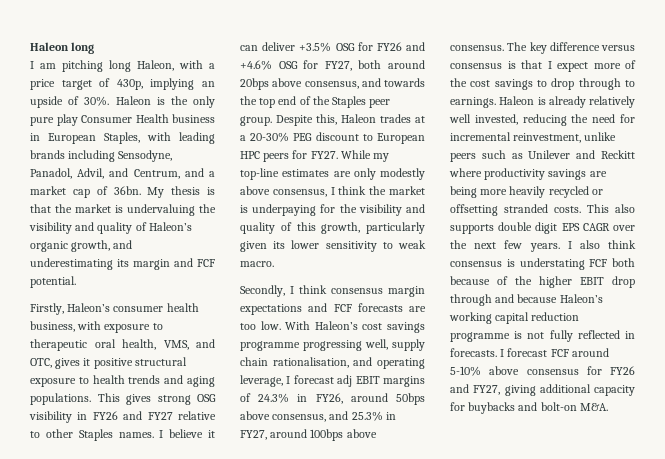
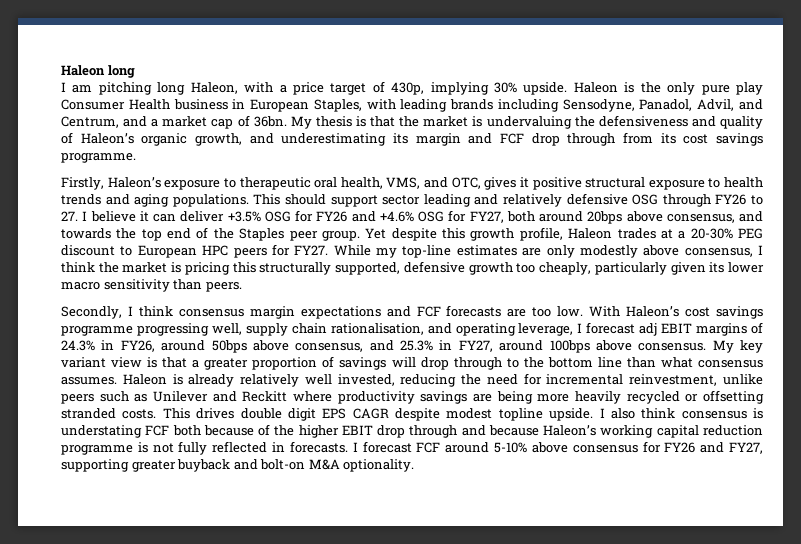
- I am pitching long Haleon, with a price target of 430p, implying an upside of 30%.
+ I am pitching long Haleon, with a price target of 430p, implying 30% upside.
- My thesis is that the market is undervaluing the visibility and quality of Haleon’s organic growth, and underestimating its margin and FCF potential.
- Firstly, Haleon’s consumer health business, with exposure to therapeutic oral health, VMS, and OTC, gives it positive structural exposure to health trends and aging populations.
+ My thesis is that the market is undervaluing the defensiveness and quality of Haleon’s organic growth, and underestimating its margin and FCF drop through from its cost savings programme.
+ Firstly, Haleon’s exposure to therapeutic oral health, VMS, and OTC, gives it positive structural exposure to health trends and aging populations.
- This gives strong OSG visibility in FY26 and FY27 relative to other Staples names. I believe it can deliver +3.5% OSG for FY26 and +4.6% OSG for FY27, both around 20bps above consensus, and towards the top end of the Staples peer group.
+ This should support sector leading and relatively defensive OSG through FY26 to 27. I believe it can deliver +3.5% OSG for FY26 and +4.6% OSG for FY27, both around 20bps above consensus, and towards the top end of the Staples peer group.
- Despite this, Haleon trades at a 20-30% PEG discount to European HPC peers for FY27.
+ Yet despite this growth profile, Haleon trades at a 20-30% PEG discount to European HPC peers for FY27.
- While my top-line estimates are only modestly above consensus, I think the market is underpaying for the visibility and quality of this growth, particularly given its lower sensitivity to weak macro.
+ While my top-line estimates are only modestly above consensus, I think the market is pricing this structurally supported, defensive growth too cheaply, particularly given its lower macro sensitivity than peers.
- The key difference versus consensus is that I expect more of the cost savings to drop through to earnings.
+ My key variant view is that a greater proportion of savings will drop through to the bottom line than what consensus assumes.
- This also supports double digit EPS CAGR over the next few years.
+ This drives double digit EPS CAGR despite modest topline upside.
- I forecast FCF around 5-10% above consensus for FY26 and FY27, giving additional capacity for buybacks and bolt-on M&A.
+ I forecast FCF around 5-10% above consensus for FY26 and FY27, supporting greater buyback and bolt-on M&A optionality.

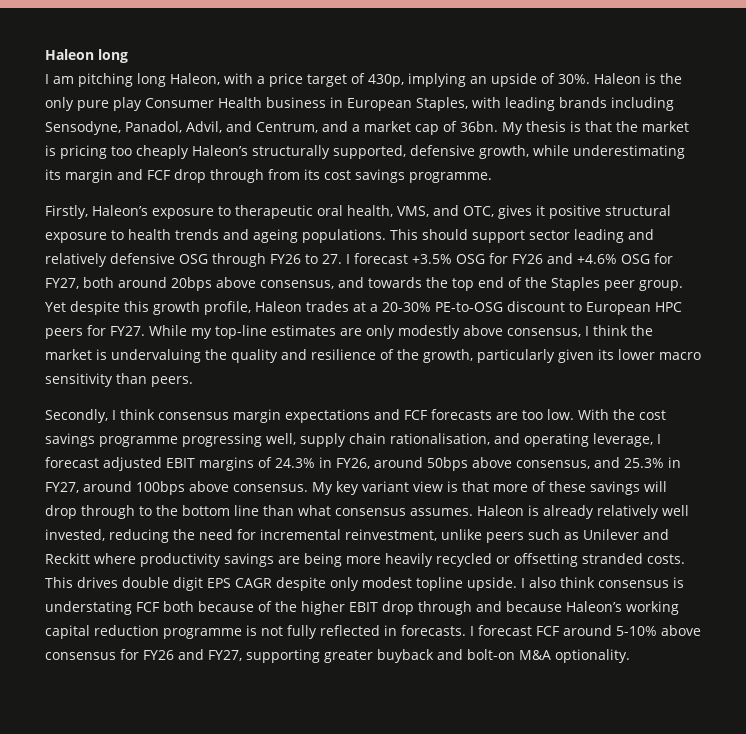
- I am pitching long Haleon, with a price target of 430p, implying 30% upside.
+ I am pitching long Haleon, with a price target of 430p, implying an upside of 30%.
- My thesis is that the market is undervaluing the defensiveness and quality of Haleon’s organic growth, and underestimating its margin and FCF drop through from its cost savings programme.
+ My thesis is that the market is pricing too cheaply Haleon’s structurally supported, defensive growth, while underestimating its margin and FCF drop through from its cost savings programme.
- Firstly, Haleon’s exposure to therapeutic oral health, VMS, and OTC, gives it positive structural exposure to health trends and aging populations.
+ Firstly, Haleon’s exposure to therapeutic oral health, VMS, and OTC, gives it positive structural exposure to health trends and ageing populations.
- This should support sector leading and relatively defensive OSG through FY26 to 27. I believe it can deliver +3.5% OSG for FY26 and +4.6% OSG for FY27, both around 20bps above consensus, and towards the top end of the Staples peer group.
+ This should support sector leading and relatively defensive OSG through FY26 to 27. I forecast +3.5% OSG for FY26 and +4.6% OSG for FY27, both around 20bps above consensus, and towards the top end of the Staples peer group.
- Yet despite this growth profile, Haleon trades at a 20-30% PEG discount to European HPC peers for FY27.
+ Yet despite this growth profile, Haleon trades at a 20-30% PE-to-OSG discount to European HPC peers for FY27.
- While my top-line estimates are only modestly above consensus, I think the market is pricing this structurally supported, defensive growth too cheaply, particularly given its lower macro sensitivity than peers.
+ While my top-line estimates are only modestly above consensus, I think the market is undervaluing the quality and resilience of the growth, particularly given its lower macro sensitivity than peers.
- With Haleon’s cost savings programme progressing well, supply chain rationalisation, and operating leverage, I forecast adj EBIT margins of 24.3% in FY26, around 50bps above consensus, and 25.3% in FY27, around 100bps above consensus.
+ With the cost savings programme progressing well, supply chain rationalisation, and operating leverage, I forecast adjusted EBIT margins of 24.3% in FY26, around 50bps above consensus, and 25.3% in FY27, around 100bps above consensus.
- My key variant view is that a greater proportion of savings will drop through to the bottom line than what consensus assumes.
+ My key variant view is that more of these savings will drop through to the bottom line than what consensus assumes.
- This drives double digit EPS CAGR despite modest topline upside.
+ This drives double digit EPS CAGR despite only modest topline upside.

